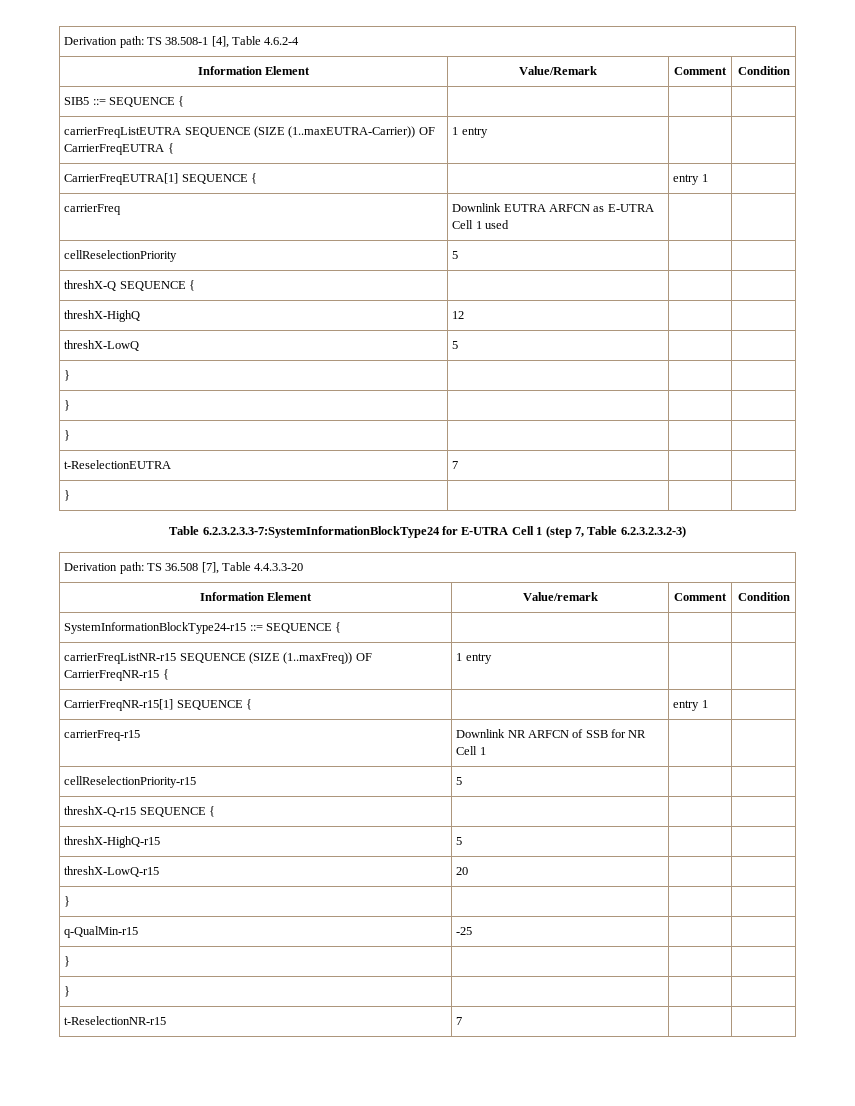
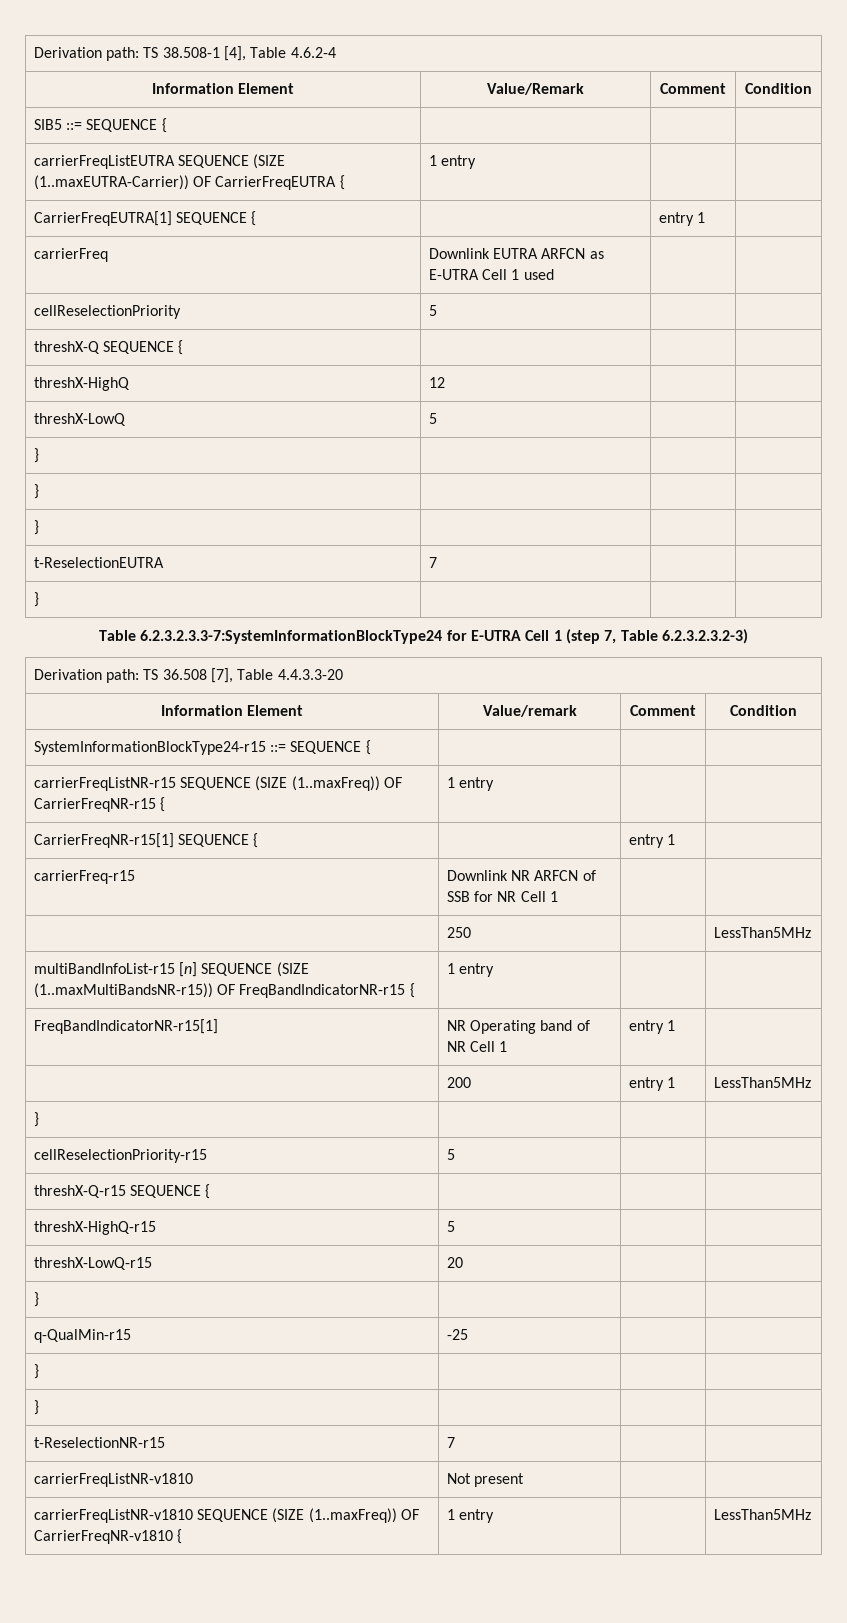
+ | 250 | | LessThan5MHz
+ multiBandInfoList-r15 [n] SEQUENCE (SIZE (1..maxMultiBandsNR-r15)) OF FreqBandIndicatorNR-r15 { | 1 entry | |
+ FreqBandIndicatorNR-r15[1] | NR Operating band of NR Cell 1 | entry 1 |
+ | 200 | entry 1 | LessThan5MHz
+ } | | |
+ carrierFreqListNR-v1810 | Not present | |
+ carrierFreqListNR-v1810 SEQUENCE (SIZE (1..maxFreq)) OF CarrierFreqNR-v1810 { | 1 entry | | LessThan5MHz

